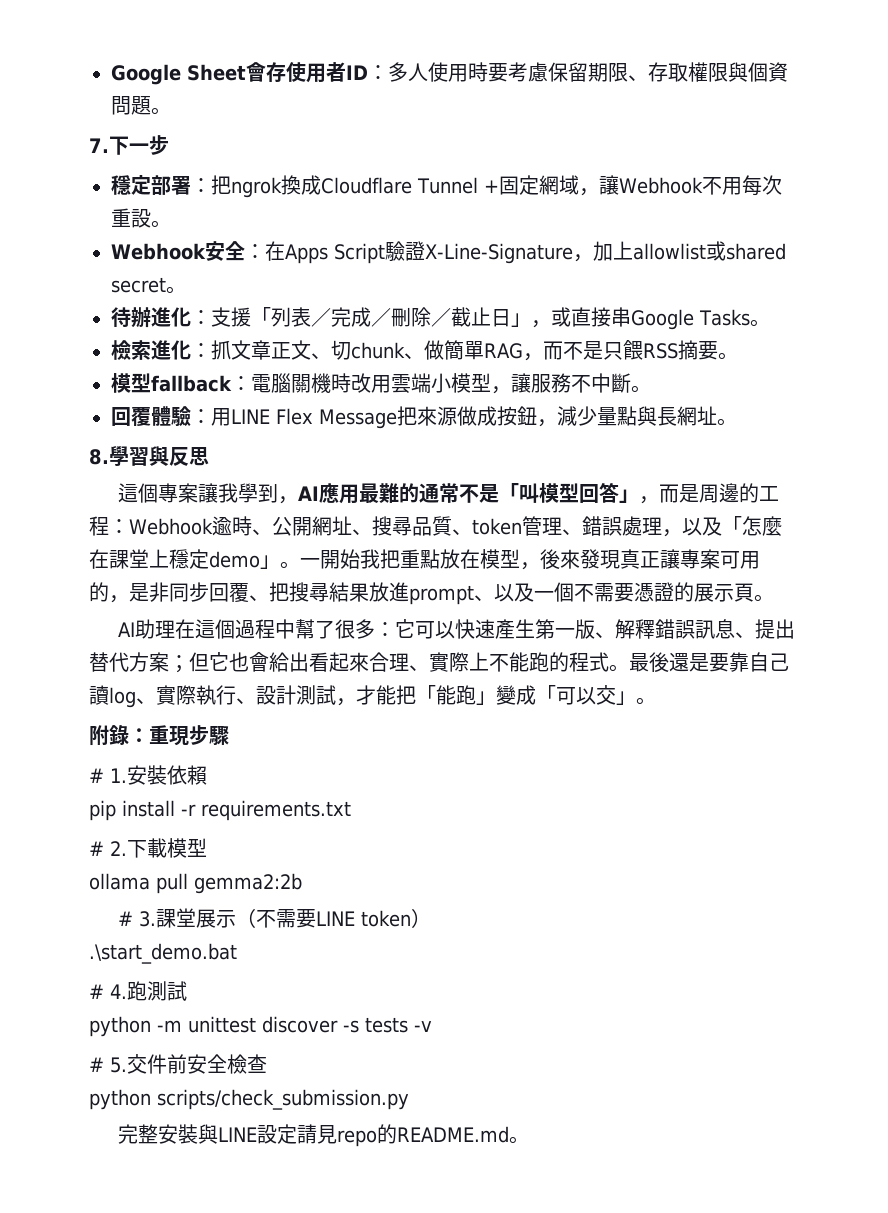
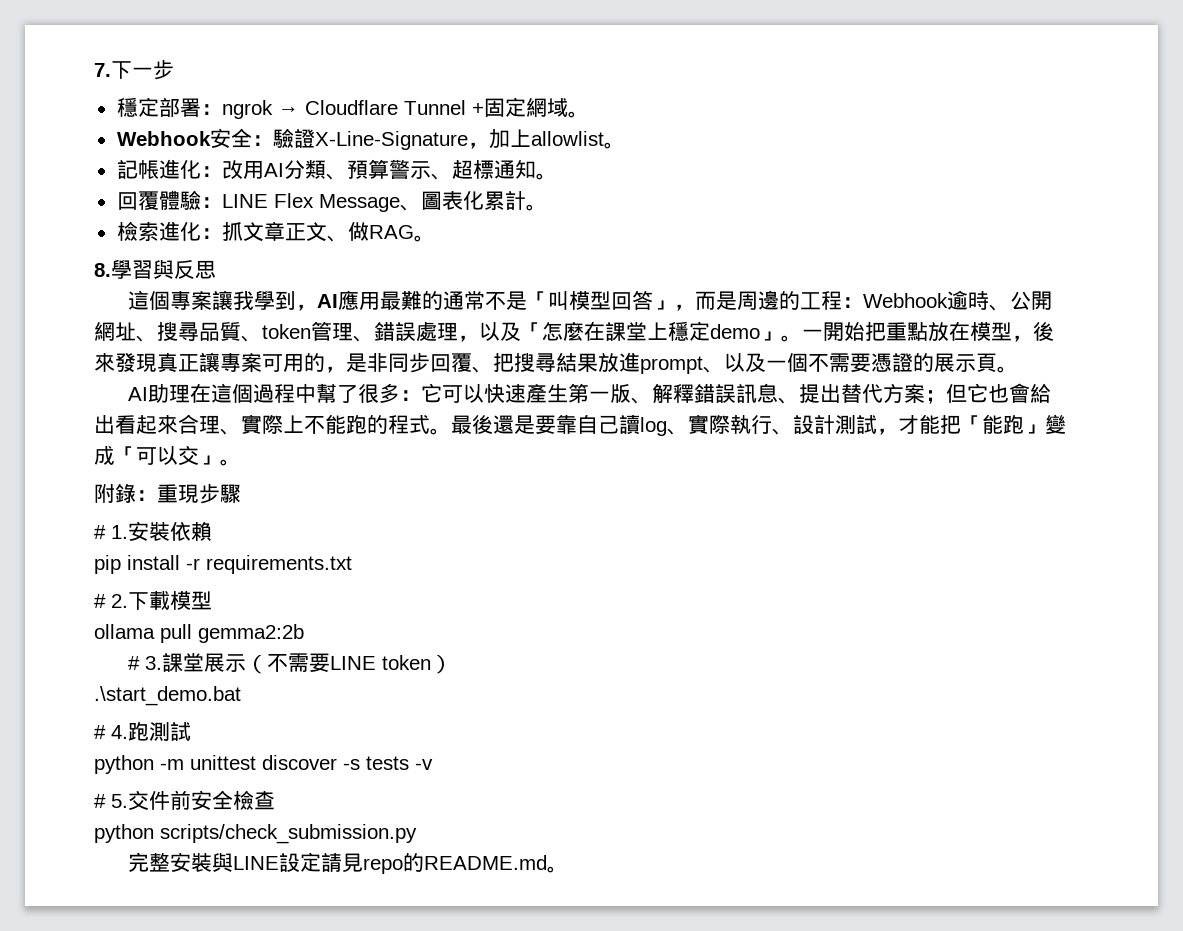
- Google Sheet會存使用者ID：多人使用時要考慮保留期限、存取權限與個資問題。
- 穩定部署：把ngrok換成Cloudflare Tunnel +固定網域，讓Webhook不用每次重設。
+ 穩定部署：ngrok → Cloudflare Tunnel +固定網域。
- Webhook安全：在Apps Script驗證X-Line-Signature，加上allowlist或shared secret。
- 待辦進化：支援「列表／完成／刪除／截止日」，或直接串Google Tasks。
+ Webhook安全：驗證X-Line-Signature，加上allowlist。
+ 記帳進化：改用AI分類、預算警示、超標通知。
+ 回覆體驗：LINE Flex Message、圖表化累計。
- 檢索進化：抓文章正文、切chunk、做簡單RAG，而不是只餵RSS摘要。
- 模型fallback：電腦關機時改用雲端小模型，讓服務不中斷。
- 回覆體驗：用LINE Flex Message把來源做成按鈕，減少量點與長網址。
+ 檢索進化：抓文章正文、做RAG。
- 一開始我把重點放在模型，後來發現真正讓專案可用的，是非同步回覆、把搜尋結果放進prompt、以及一個不需要憑證的展示頁。
+ 一開始把重點放在模型，後來發現真正讓專案可用的，是非同步回覆、把搜尋結果放進prompt、以及一個不需要憑證的展示頁。

